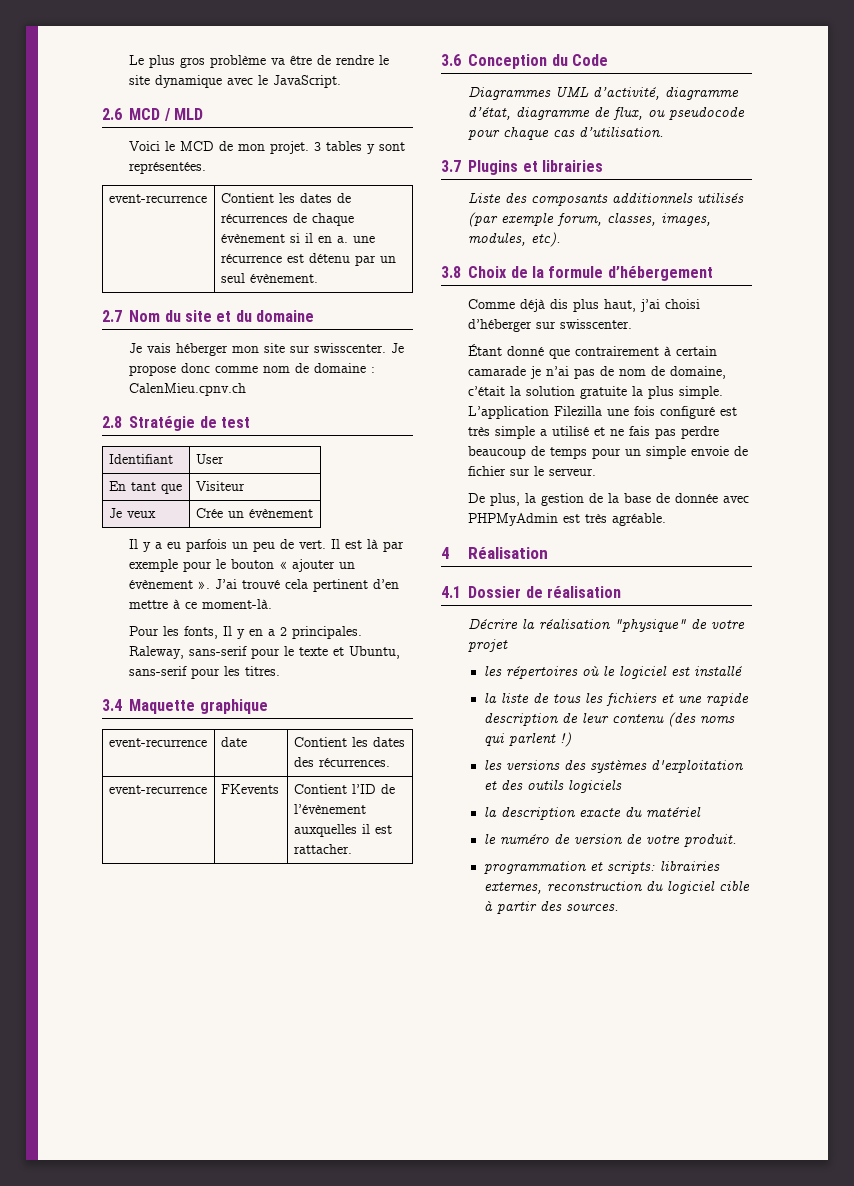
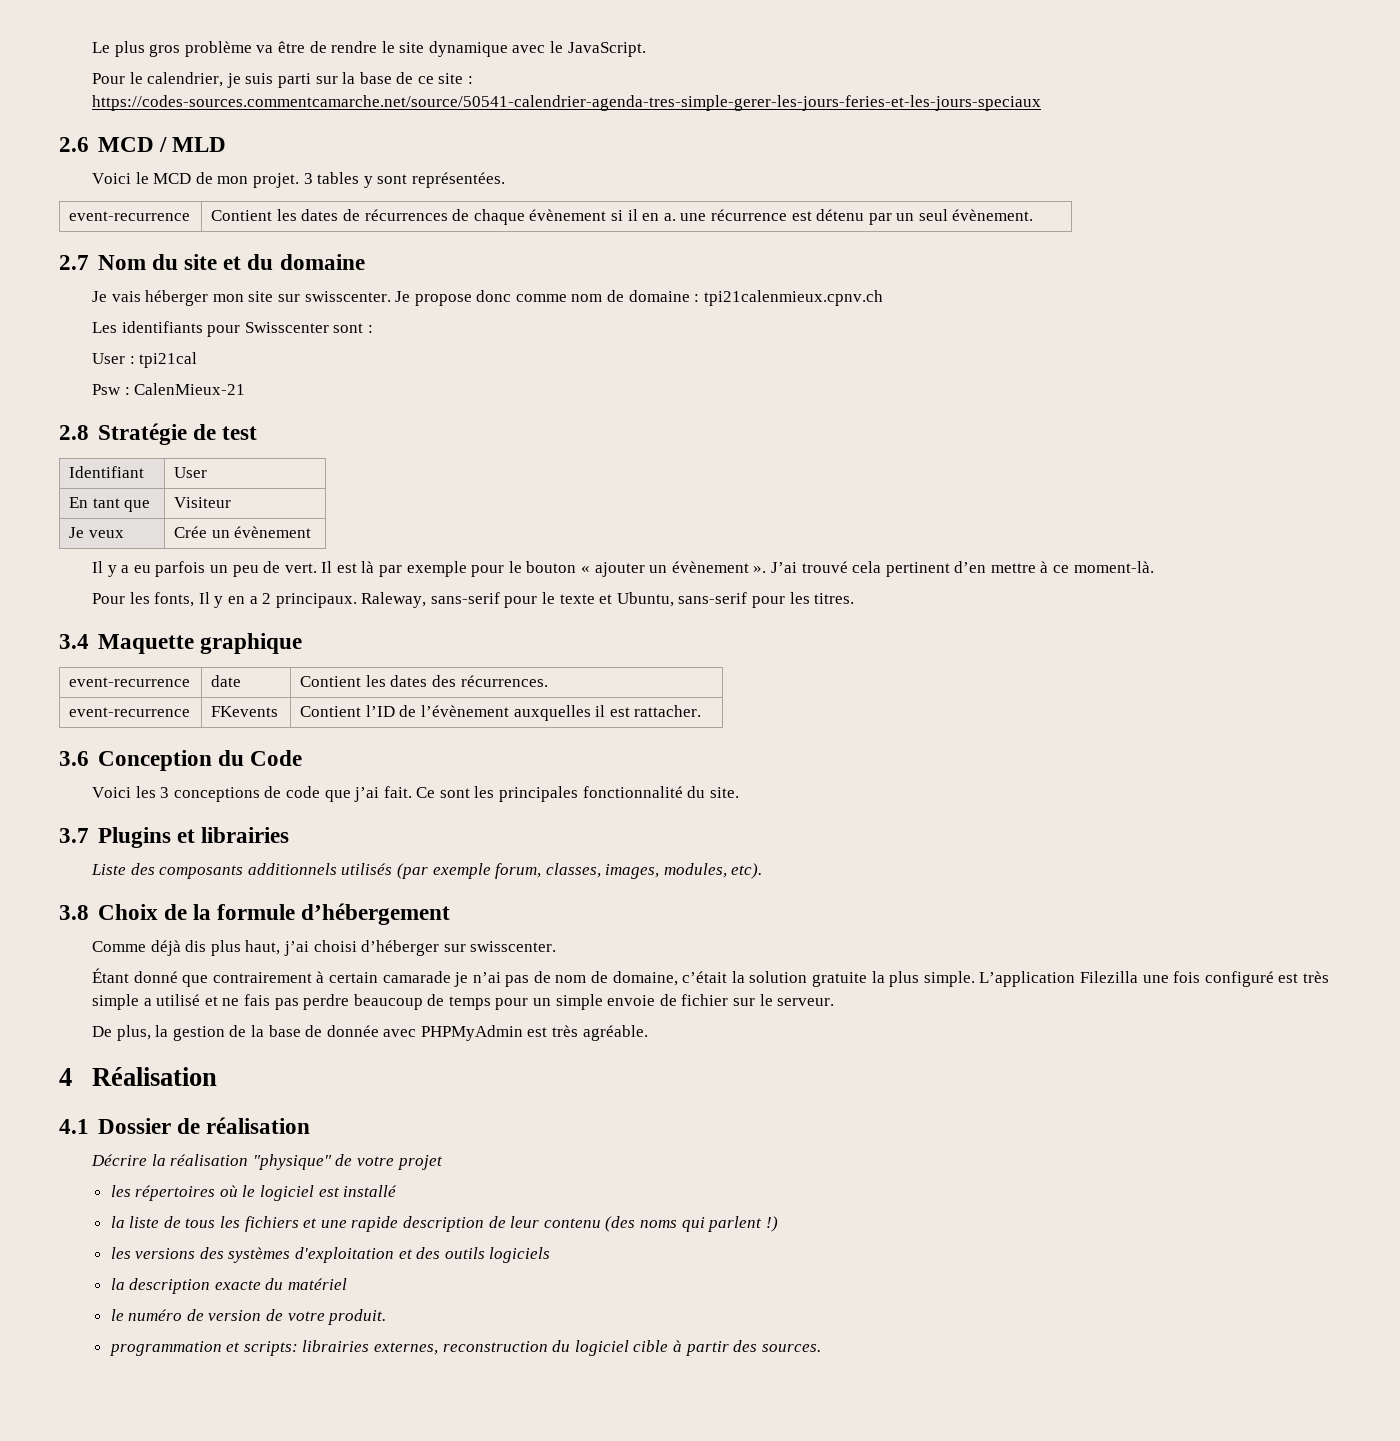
+ Pour le calendrier, je suis parti sur la base de ce site : https://codes-sources.commentcamarche.net/source/50541-calendrier-agenda-tres-simple-gerer-les-jours-feries-et-les-jours-speciaux
- Je propose donc comme nom de domaine : CalenMieu.cpnv.ch
+ Je propose donc comme nom de domaine : tpi21calenmieux.cpnv.ch
+ Les identifiants pour Swisscenter sont :
+ User : tpi21cal
+ Psw : CalenMieux-21
- Pour les fonts, Il y en a 2 principales.
+ Pour les fonts, Il y en a 2 principaux.
- Diagrammes UML d’activité, diagramme d’état, diagramme de flux, ou pseudocode pour chaque cas d’utilisation.
+ Voici les 3 conceptions de code que j’ai fait. Ce sont les principales fonctionnalité du site.

